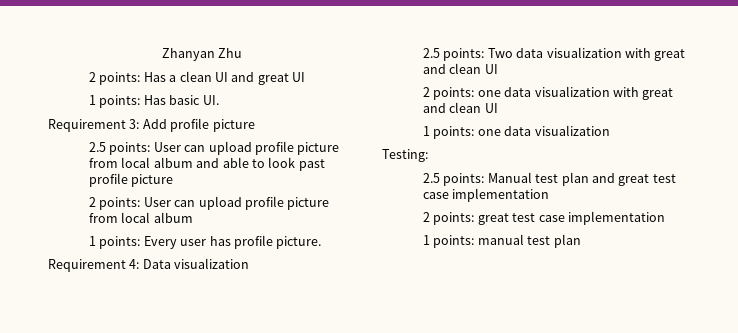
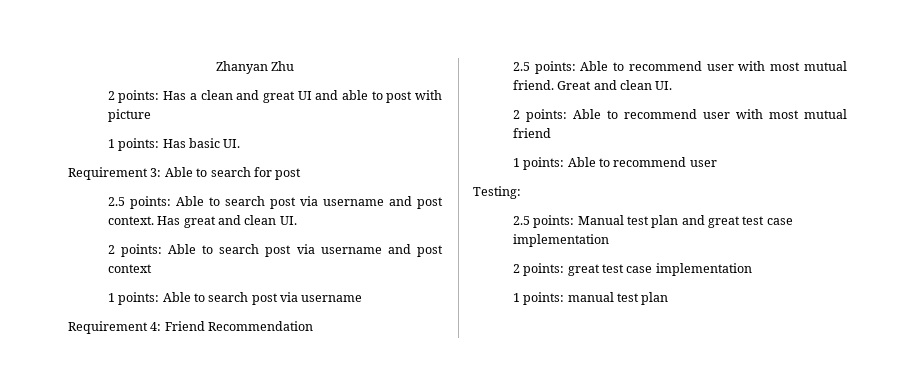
- 2 points: Has a clean UI and great UI
+ 2 points: Has a clean and great UI and able to post with picture
- Requirement 3: Add profile picture
- 2.5 points: User can upload profile picture from local album and able to look past profile picture
- 2 points: User can upload profile picture from local album
- 1 points: Every user has profile picture.
+ Requirement 3: Able to search for post
+ 2.5 points: Able to search post via username and post context. Has great and clean UI.
+ 2 points: Able to search post via username and post context
+ 1 points: Able to search post via username
- Requirement 4: Data visualization
- 2.5 points: Two data visualization with great and clean UI
- 2 points: one data visualization with great and clean UI
- 1 points: one data visualization
+ Requirement 4: Friend Recommendation
+ 2.5 points: Able to recommend user with most mutual friend. Great and clean UI.
+ 2 points: Able to recommend user with most mutual friend
+ 1 points: Able to recommend user

